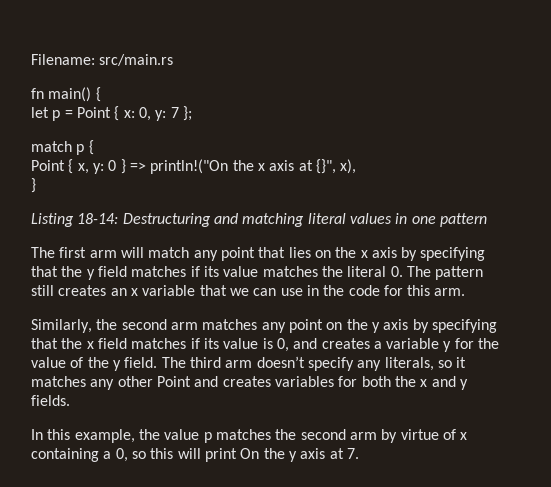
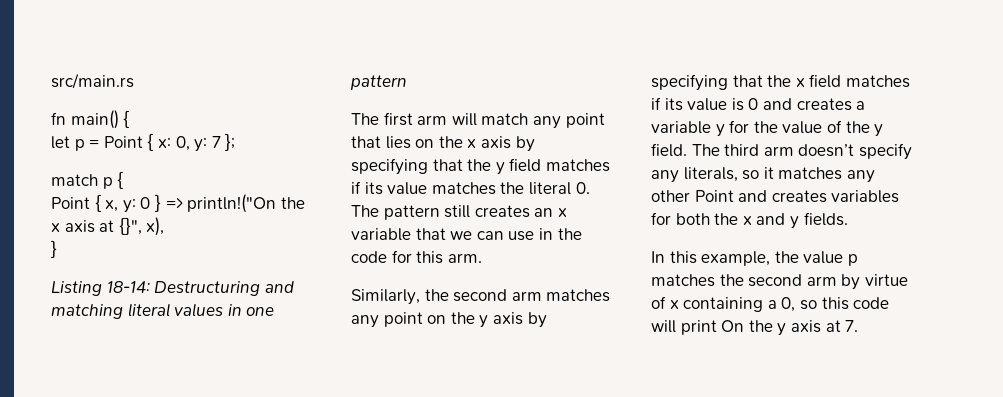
- Filename: src/main.rs
+ src/main.rs
- Similarly, the second arm matches any point on the y axis by specifying that the x field matches if its value is 0, and creates a variable y for the value of the y field.
+ Similarly, the second arm matches any point on the y axis by specifying that the x field matches if its value is 0 and creates a variable y for the value of the y field.
- In this example, the value p matches the second arm by virtue of x containing a 0, so this will print On the y axis at 7.
+ In this example, the value p matches the second arm by virtue of x containing a 0, so this code will print On the y axis at 7.

